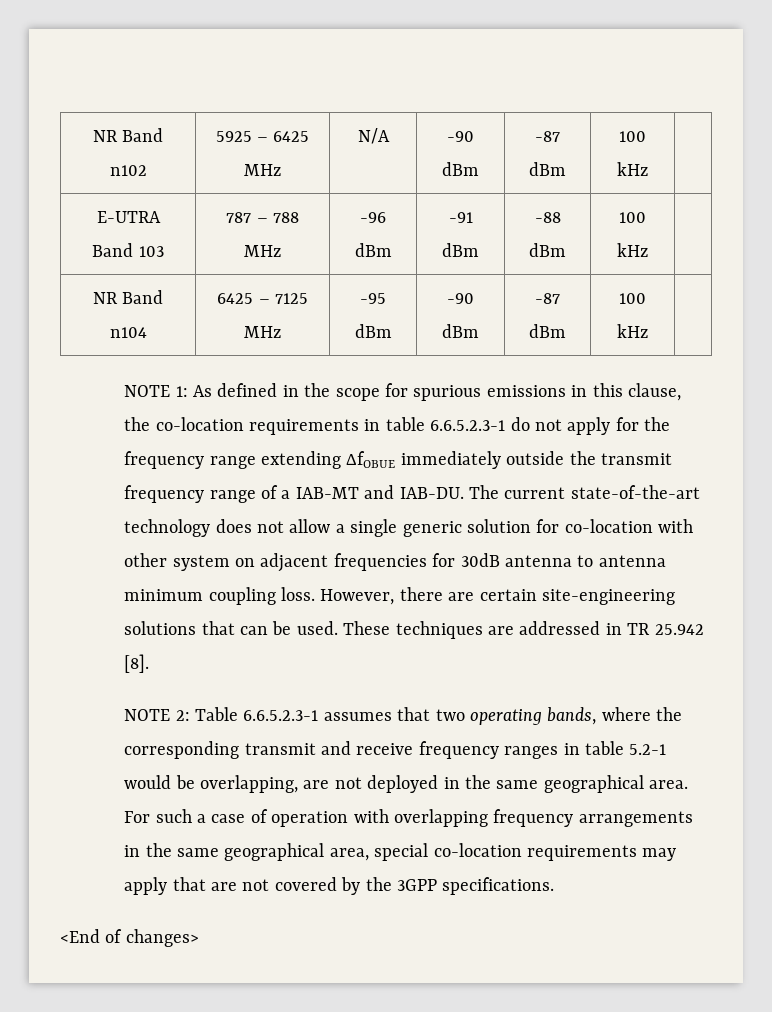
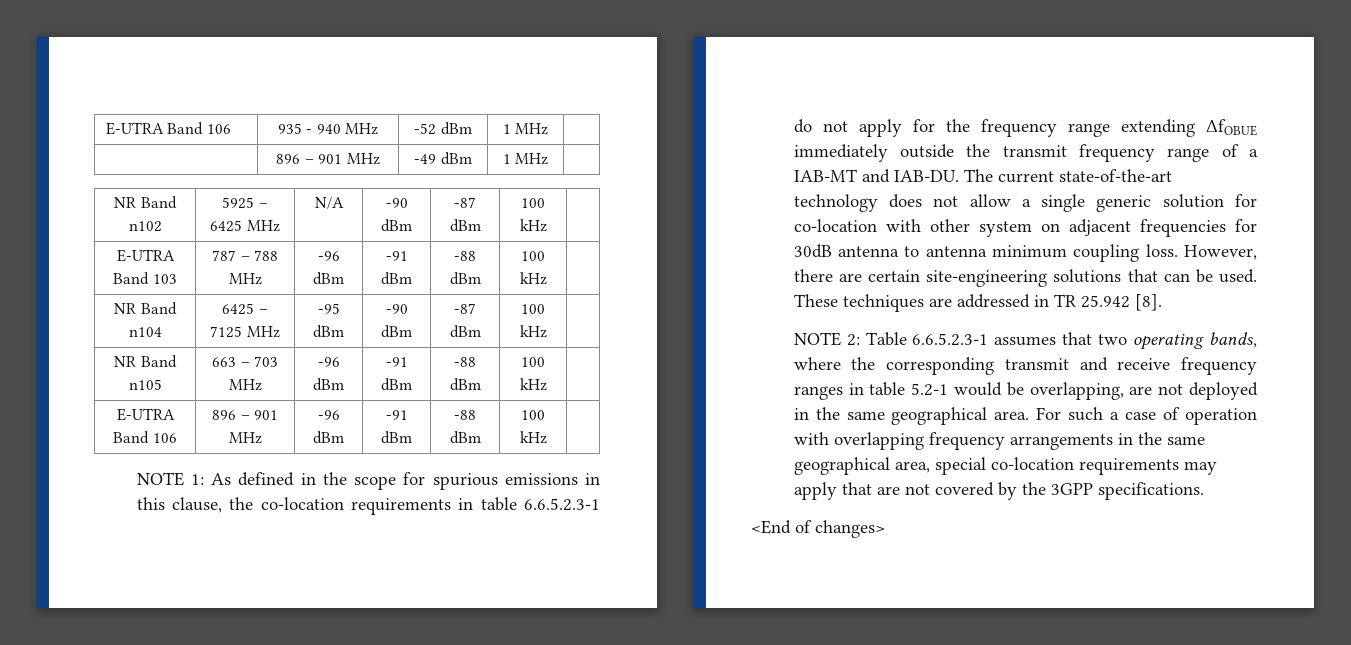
+ E-UTRA Band 106 | 935 - 940 MHz | -52 dBm | 1 MHz |
+ | 896 – 901 MHz | -49 dBm | 1 MHz |
+ NR Band n105 | 663 – 703 MHz | -96 dBm | -91 dBm | -88 dBm | 100 kHz |
+ E-UTRA Band 106 | 896 – 901 MHz | -96 dBm | -91 dBm | -88 dBm | 100 kHz |

